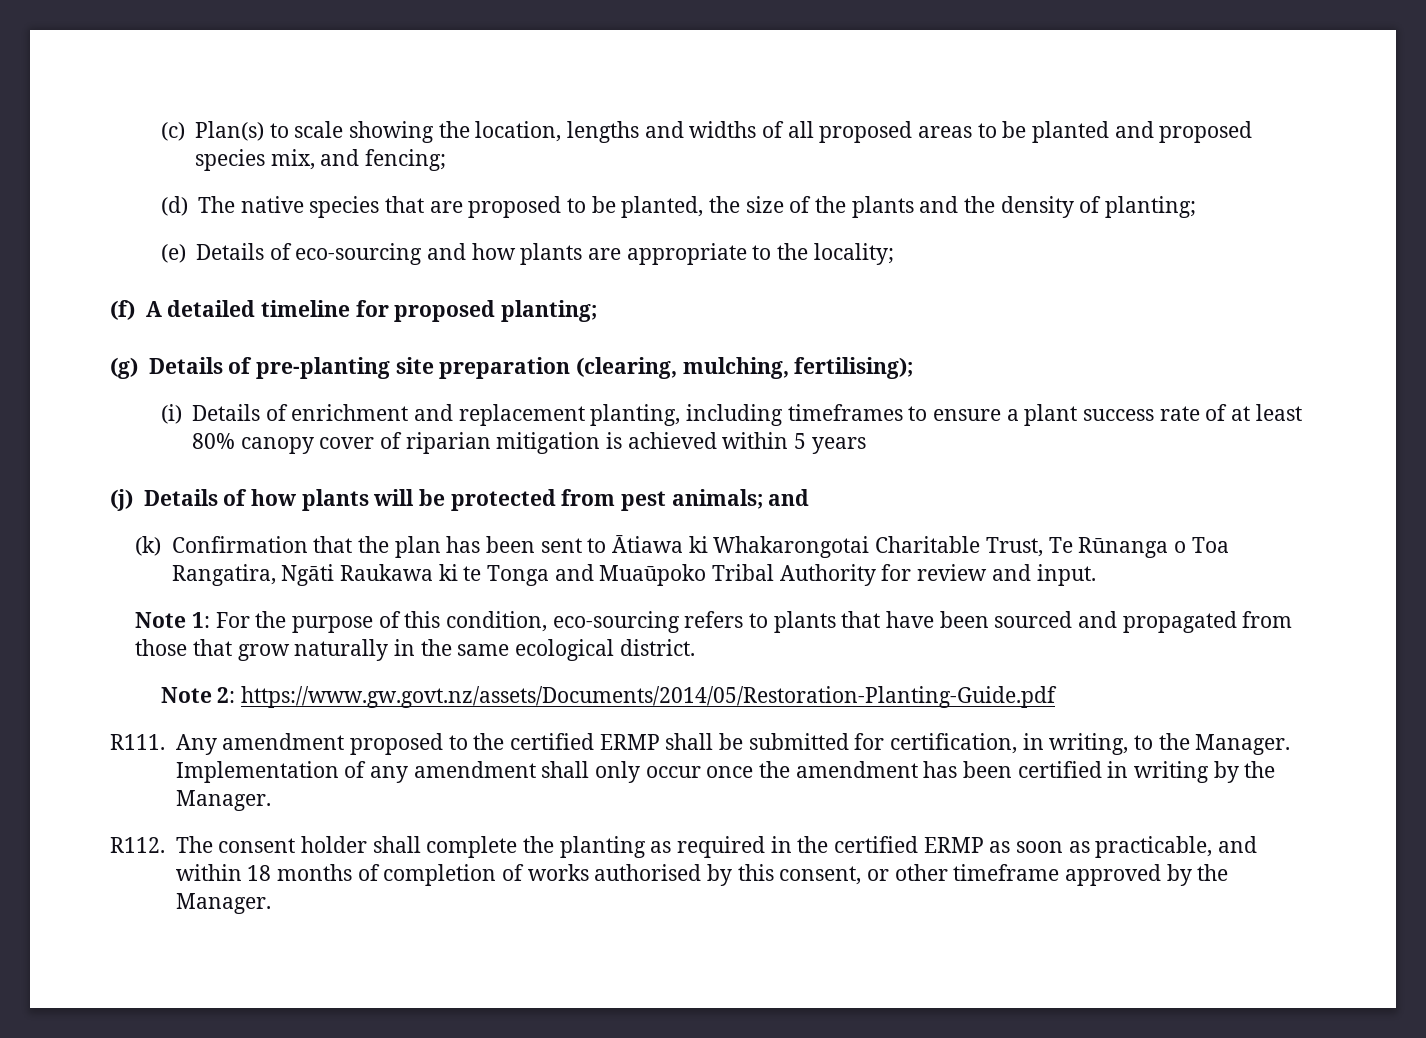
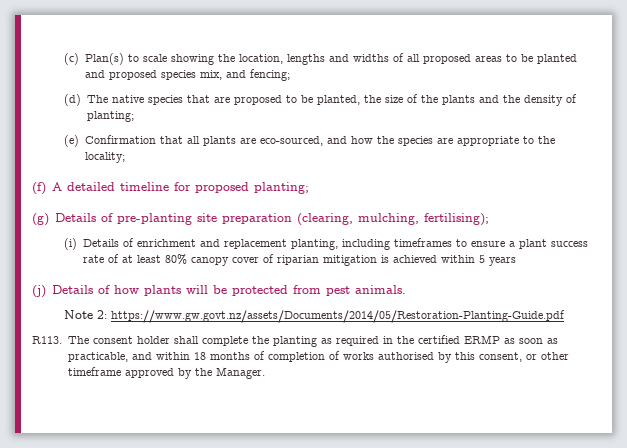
- (e) Details of eco-sourcing and how plants are appropriate to the locality;
+ (e) Confirmation that all plants are eco-sourced, and how the species are appropriate to the locality;
- (j) Details of how plants will be protected from pest animals; and
- (k) Confirmation that the plan has been sent to Ātiawa ki Whakarongotai Charitable Trust, Te Rūnanga o Toa Rangatira, Ngāti Raukawa ki te Tonga and Muaūpoko Tribal Authority for review and input.
- Note 1: For the purpose of this condition, eco-sourcing refers to plants that have been sourced and propagated from those that grow naturally in the same ecological district.
+ (j) Details of how plants will be protected from pest animals.
  Note 2: https://www.gw.govt.nz/assets/Documents/2014/05/Restoration-Planting-Guide.pdf
- R111. Any amendment proposed to the certified ERMP shall be submitted for certification, in writing, to the Manager. Implementation of any amendment shall only occur once the amendment has been certified in writing by the Manager.
- R112.
+ R113.

